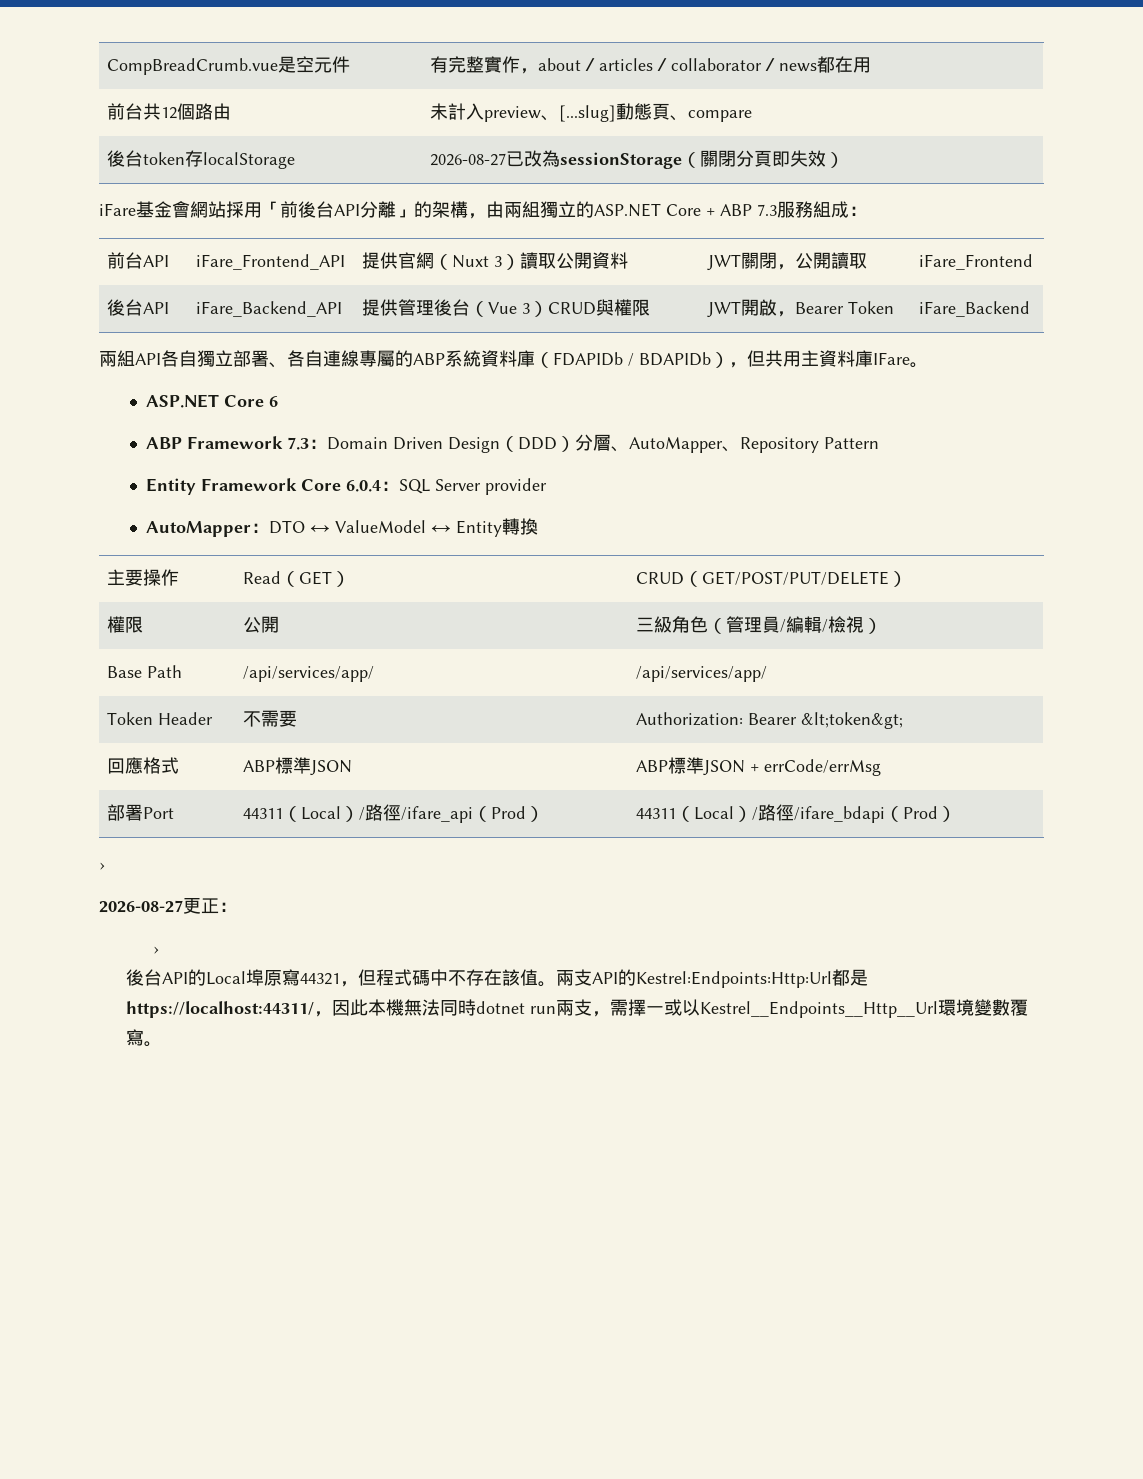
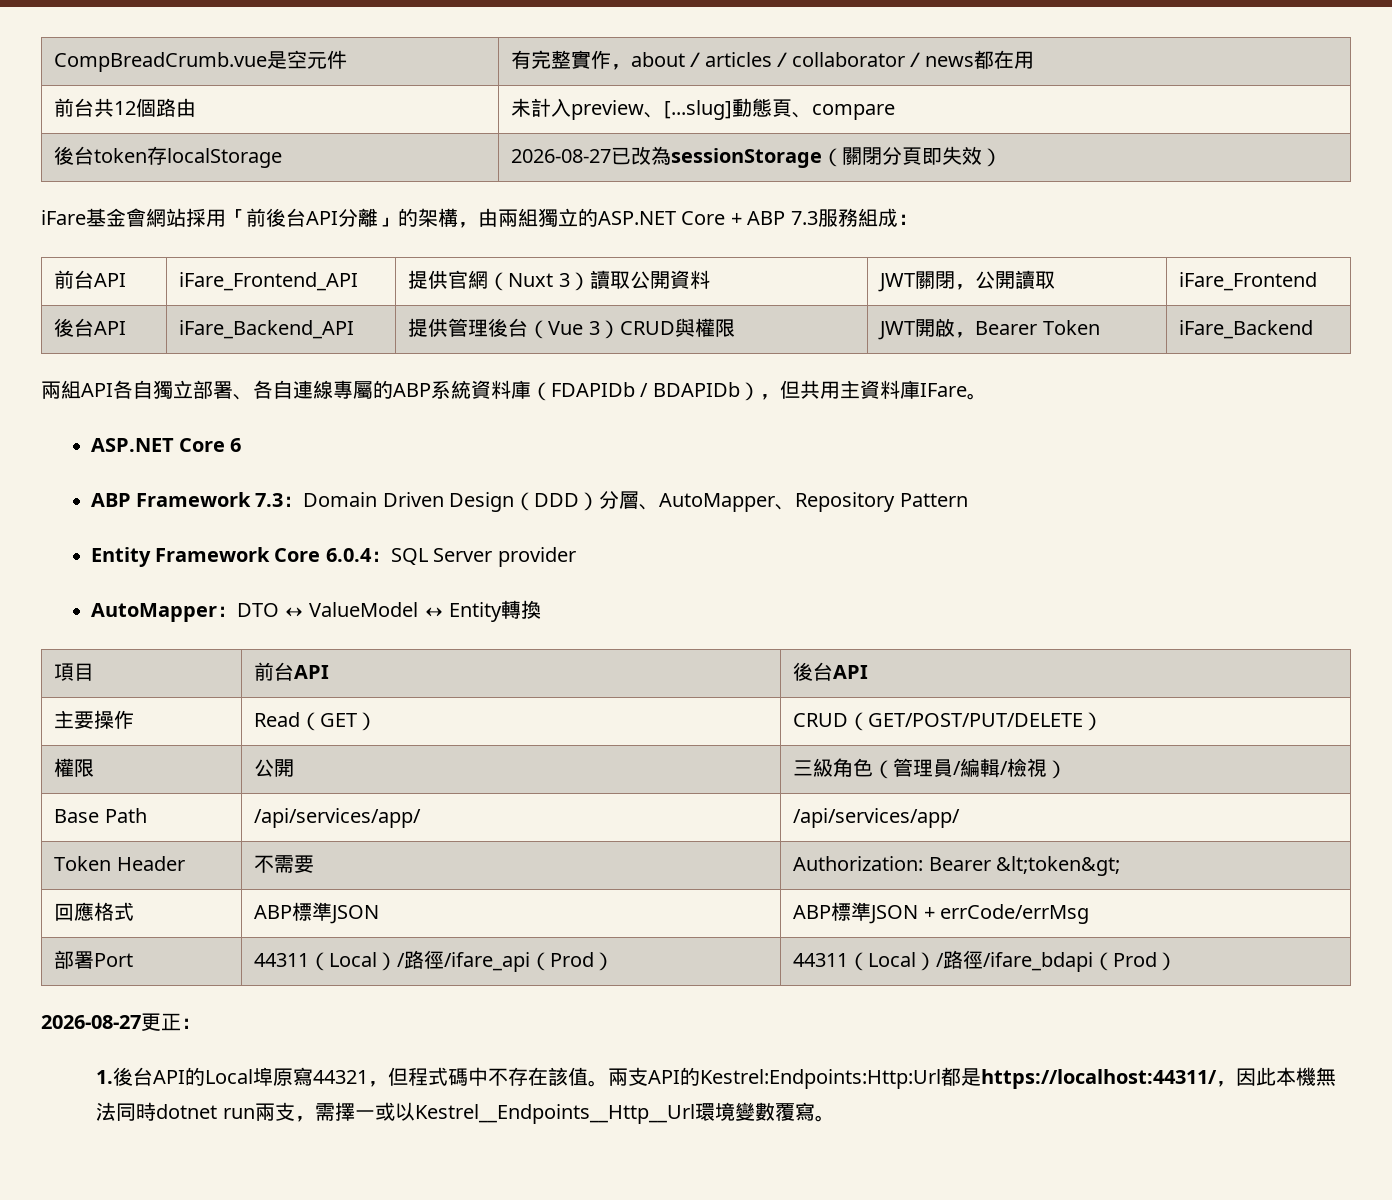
+ 項目 | 前台API | 後台API
  部署Port | 44311（Local）/路徑/ifare_api（Prod） | 44311（Local）/路徑/ifare_bdapi（Prod）
- ›
  2026-08-27更正：
- ›
- 後台API的Local埠原寫44321，但程式碼中不存在該值。
+ 1.後台API的Local埠原寫44321，但程式碼中不存在該值。

